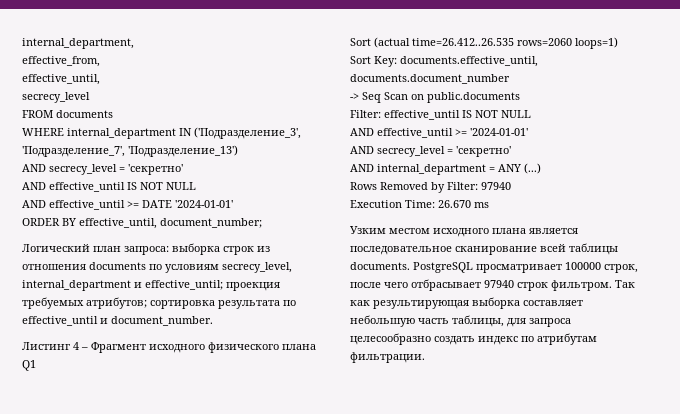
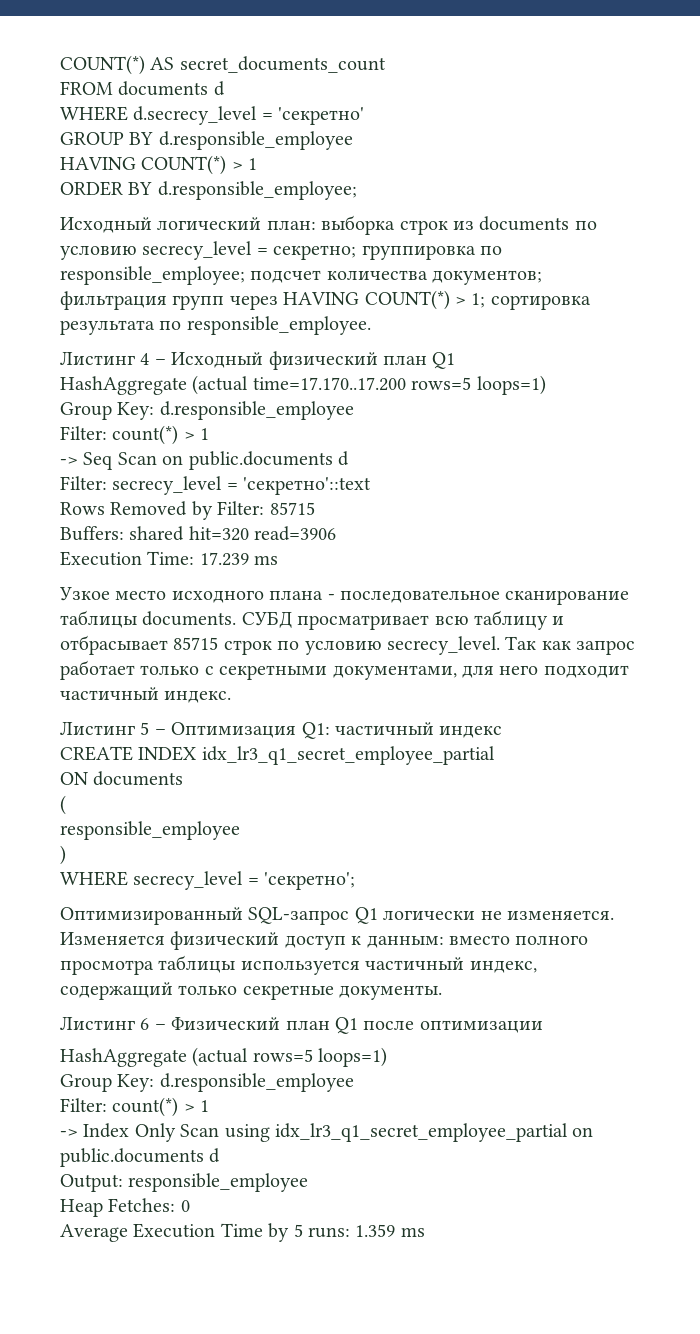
- internal_department,
- effective_from,
- effective_until,
- secrecy_level
+ COUNT(*) AS secret_documents_count
- FROM documents
- WHERE internal_department IN ('Подразделение_3', 'Подразделение_7', 'Подразделение_13')
- AND secrecy_level = 'секретно'
- AND effective_until IS NOT NULL
- AND effective_until >= DATE '2024-01-01'
- ORDER BY effective_until, document_number;
- Логический план запроса: выборка строк из отношения documents по условиям secrecy_level, internal_department и effective_until; проекция требуемых атрибутов; сортировка результата по effective_until и document_number.
- Листинг 4 – Фрагмент исходного физического плана Q1
- Sort (actual time=26.412..26.535 rows=2060 loops=1)
- Sort Key: documents.effective_until, documents.document_number
+ FROM documents d
+ WHERE d.secrecy_level = 'секретно'
+ GROUP BY d.responsible_employee
+ HAVING COUNT(*) > 1
+ ORDER BY d.responsible_employee;
+ Исходный логический план: выборка строк из documents по условию secrecy_level = секретно; группировка по responsible_employee; подсчет количества документов; фильтрация групп через HAVING COUNT(*) > 1; сортировка результата по responsible_employee.
+ Листинг 4 – Исходный физический план Q1
+ HashAggregate (actual time=17.170..17.200 rows=5 loops=1)
+ Group Key: d.responsible_employee
+ Filter: count(*) > 1
- -> Seq Scan on public.documents
- Filter: effective_until IS NOT NULL
- AND effective_until >= '2024-01-01'
- AND secrecy_level = 'секретно'
- AND internal_department = ANY (...)
+ -> Seq Scan on public.documents d
+ Filter: secrecy_level = 'секретно'::text
- Rows Removed by Filter: 97940
+ Rows Removed by Filter: 85715
+ Buffers: shared hit=320 read=3906
- Execution Time: 26.670 ms
+ Execution Time: 17.239 ms
- Узким местом исходного плана является последовательное сканирование всей таблицы documents.
+ Узкое место исходного плана - последовательное сканирование таблицы documents.
- PostgreSQL просматривает 100000 строк, после чего отбрасывает 97940 строк фильтром. Так как результирующая выборка составляет небольшую часть таблицы, для запроса целесообразно создать индекс по атрибутам фильтрации.
+ СУБД просматривает всю таблицу и отбрасывает 85715 строк по условию secrecy_level. Так как запрос работает только с секретными документами, для него подходит частичный индекс.
+ Листинг 5 – Оптимизация Q1: частичный индекс
+ CREATE INDEX idx_lr3_q1_secret_employee_partial
+ ON documents
+ (
+ responsible_employee
+ )
+ WHERE secrecy_level = 'секретно';
+ Оптимизированный SQL-запрос Q1 логически не изменяется. Изменяется физический доступ к данным: вместо полного просмотра таблицы используется частичный индекс, содержащий только секретные документы.
+ Листинг 6 – Физический план Q1 после оптимизации
+ HashAggregate (actual rows=5 loops=1)
+ Group Key: d.responsible_employee
+ Filter: count(*) > 1
+ -> Index Only Scan using idx_lr3_q1_secret_employee_partial on public.documents d
+ Output: responsible_employee
+ Heap Fetches: 0
+ Average Execution Time by 5 runs: 1.359 ms

